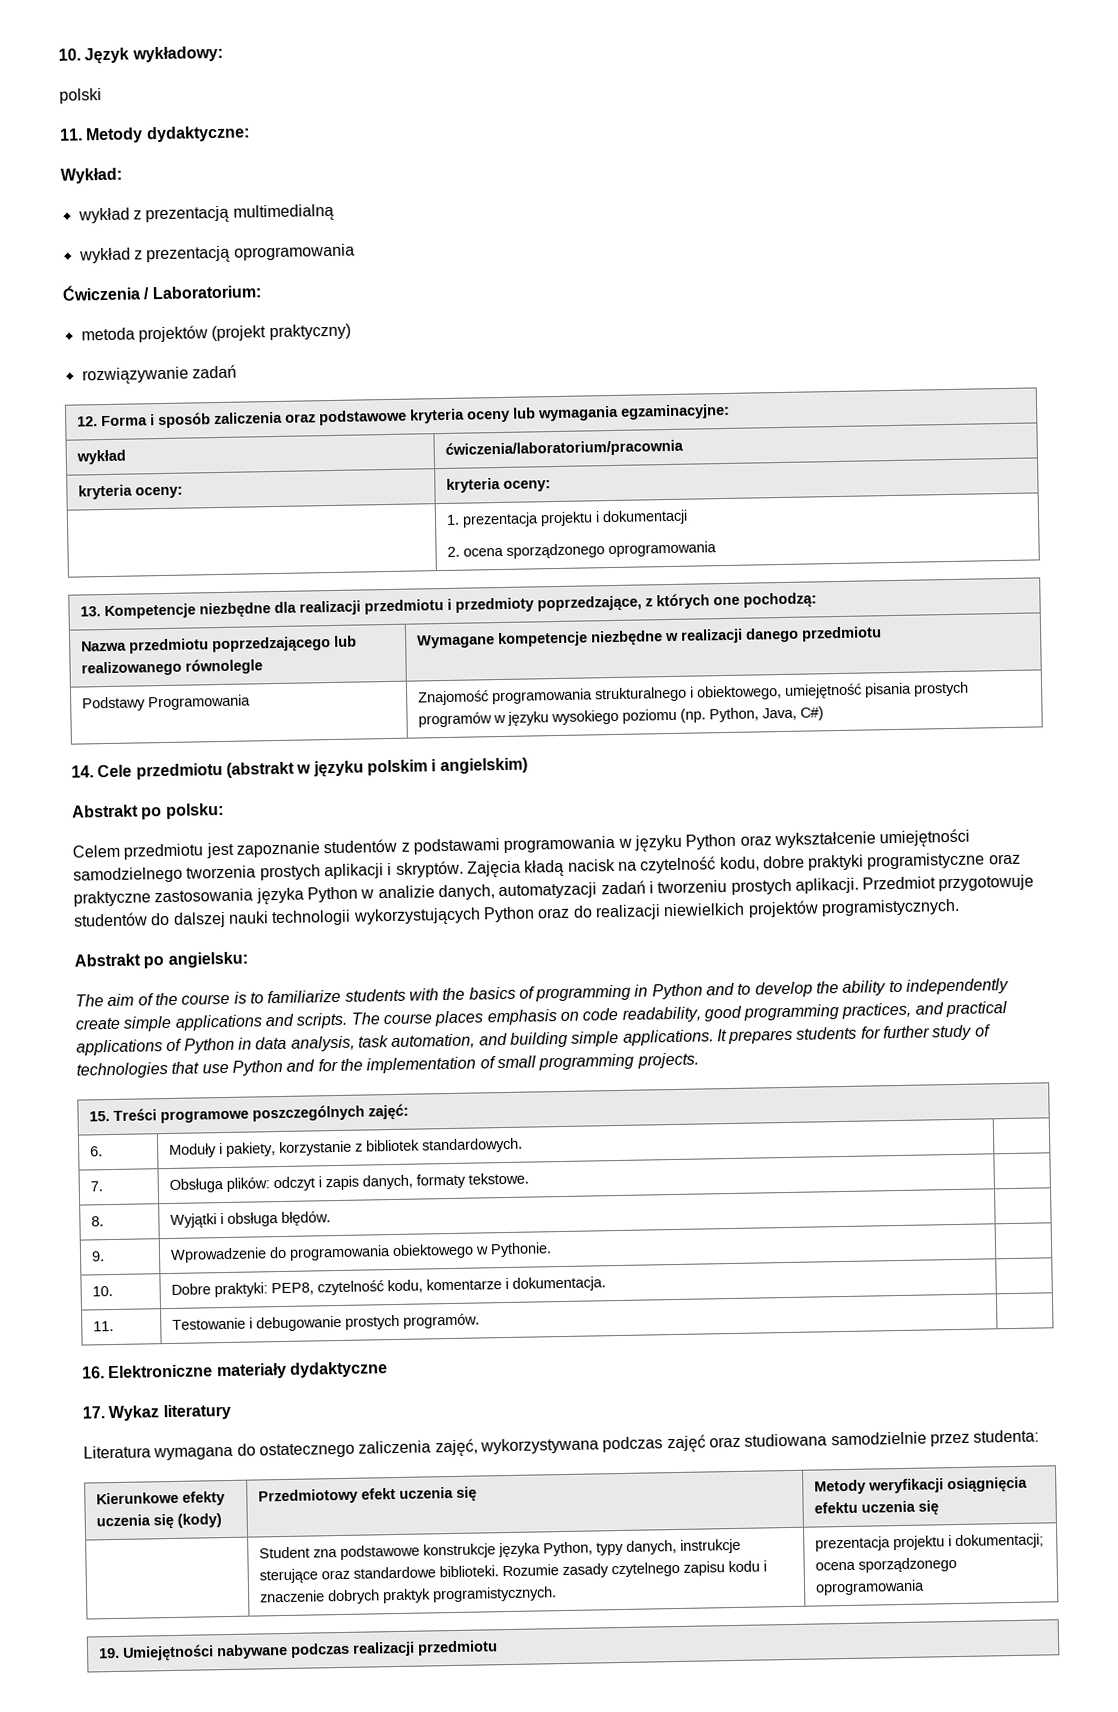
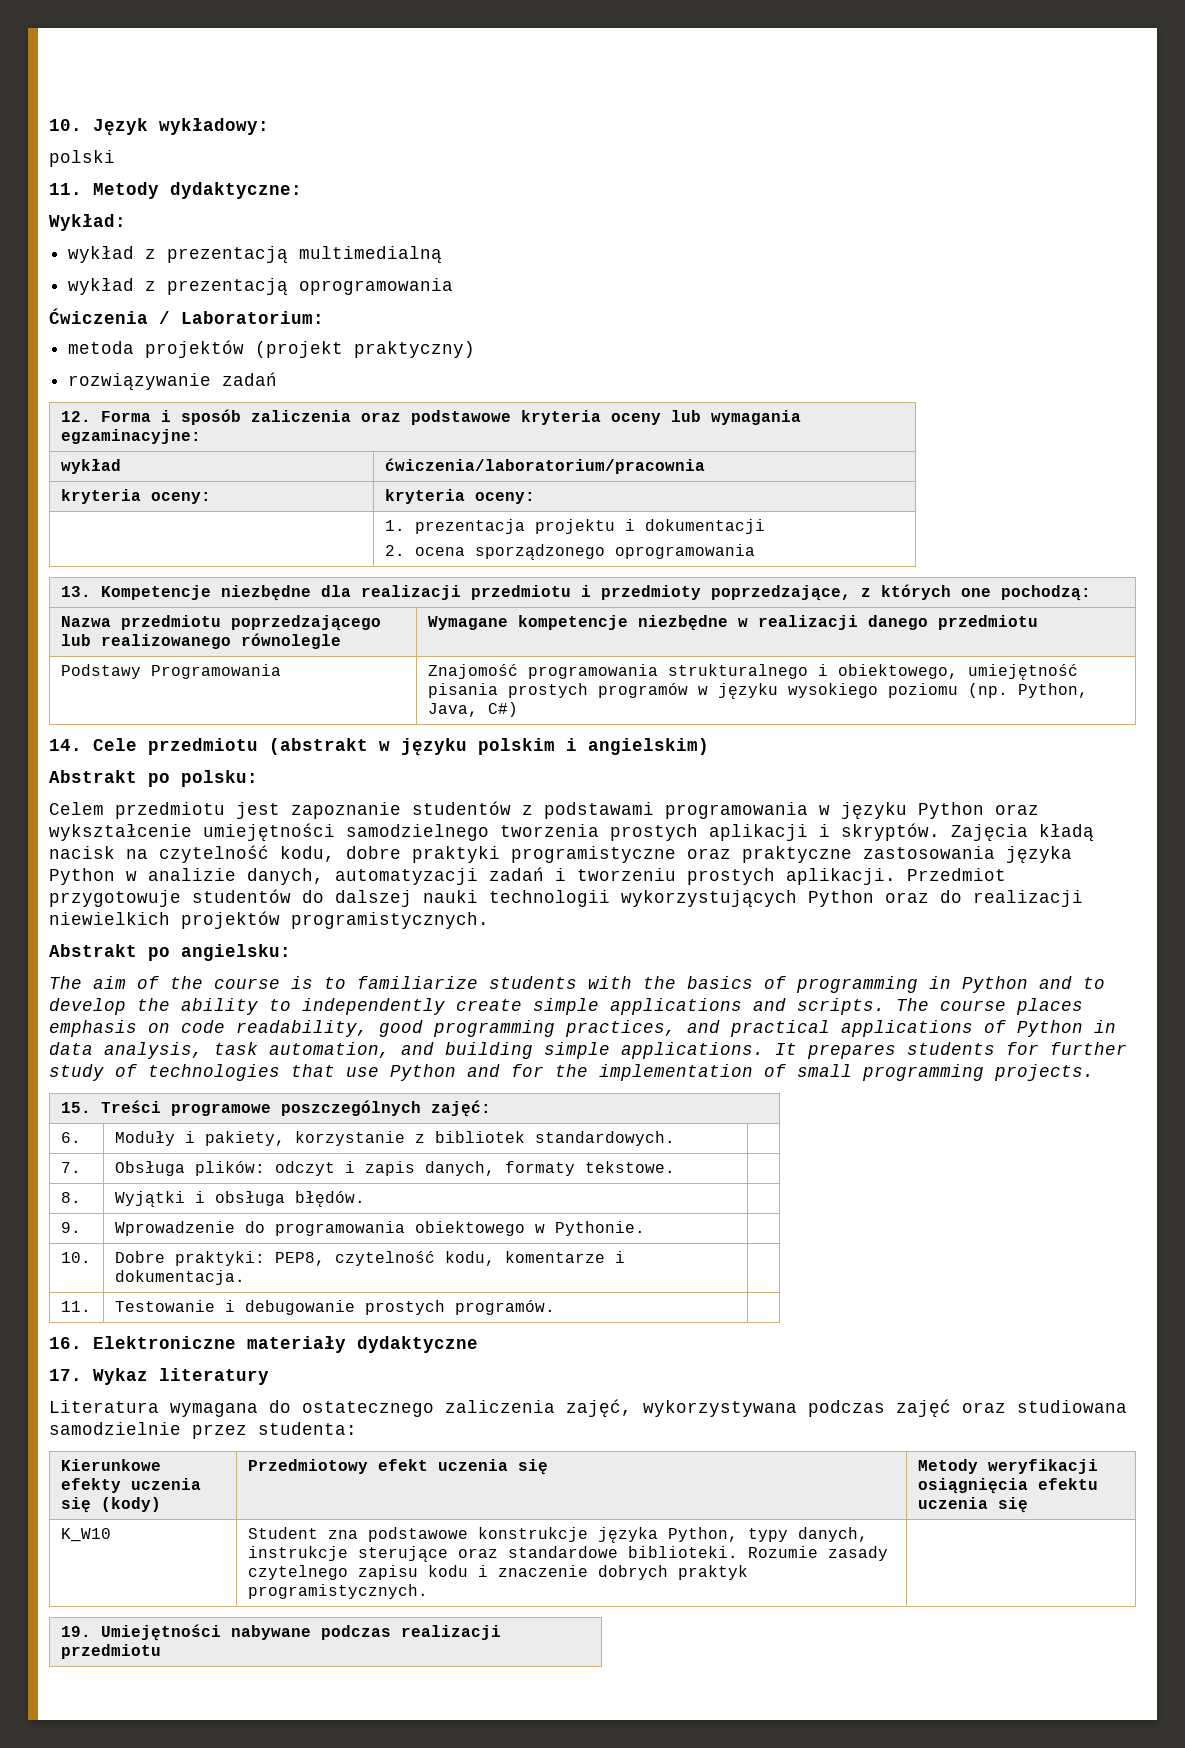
- | Student zna podstawowe konstrukcje języka Python, typy danych, instrukcje sterujące oraz standardowe biblioteki. Rozumie zasady czytelnego zapisu kodu i znaczenie dobrych praktyk programistycznych. | prezentacja projektu i dokumentacji; ocena sporządzonego oprogramowania
+ K_W10 | Student zna podstawowe konstrukcje języka Python, typy danych, instrukcje sterujące oraz standardowe biblioteki. Rozumie zasady czytelnego zapisu kodu i znaczenie dobrych praktyk programistycznych. |

